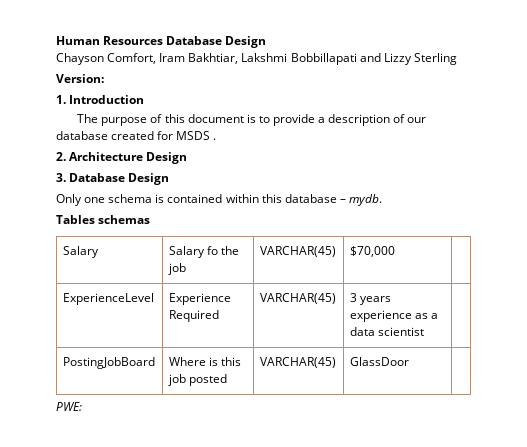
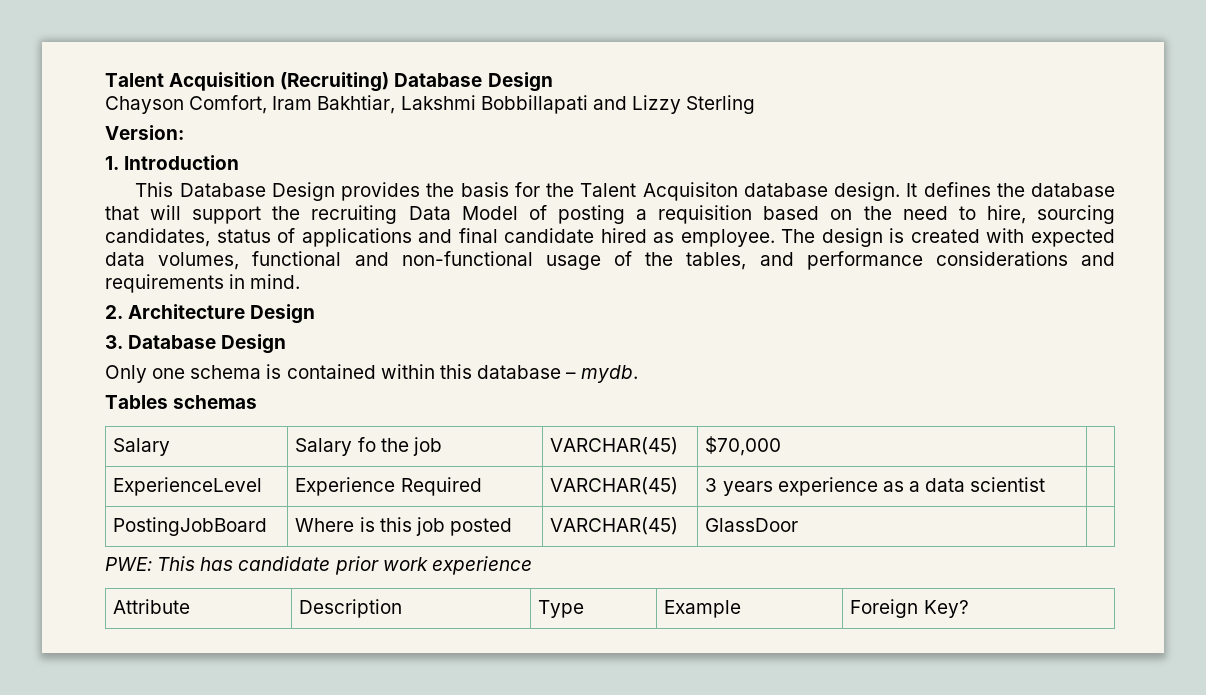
- Human Resources Database Design
+ Talent Acquisition (Recruiting) Database Design
- The purpose of this document is to provide a description of our database created for MSDS .
+ This Database Design provides the basis for the Talent Acquisiton database design. It defines the database that will support the recruiting Data Model of posting a requisition based on the need to hire, sourcing candidates, status of applications and final candidate hired as employee. The design is created with expected data volumes, functional and non-functional usage of the tables, and performance considerations and requirements in mind.
- PWE:
+ PWE: This has candidate prior work experience
+ Attribute | Description | Type | Example | Foreign Key?

